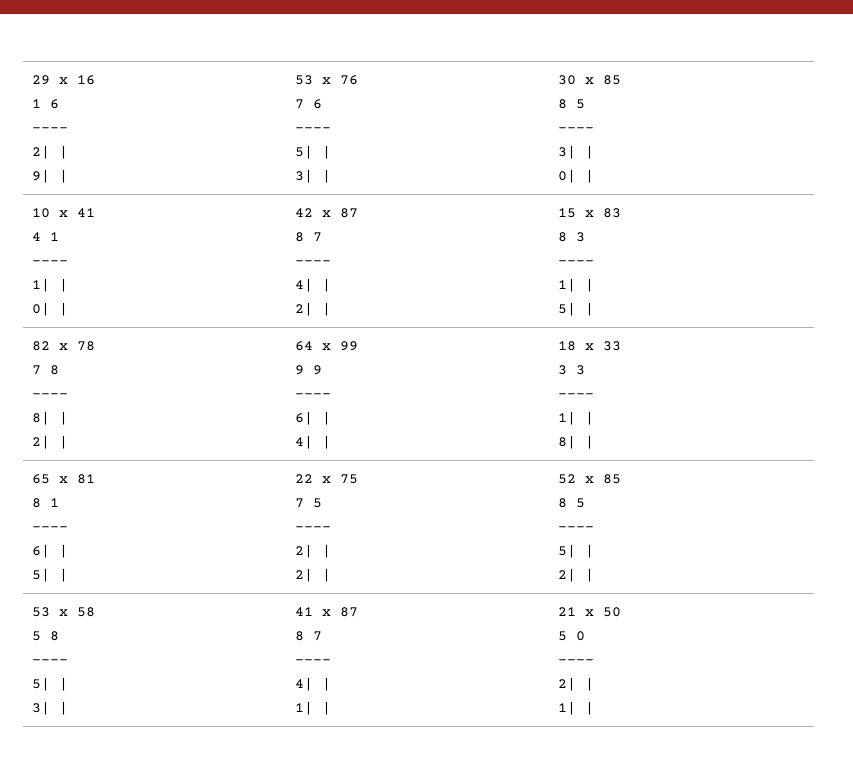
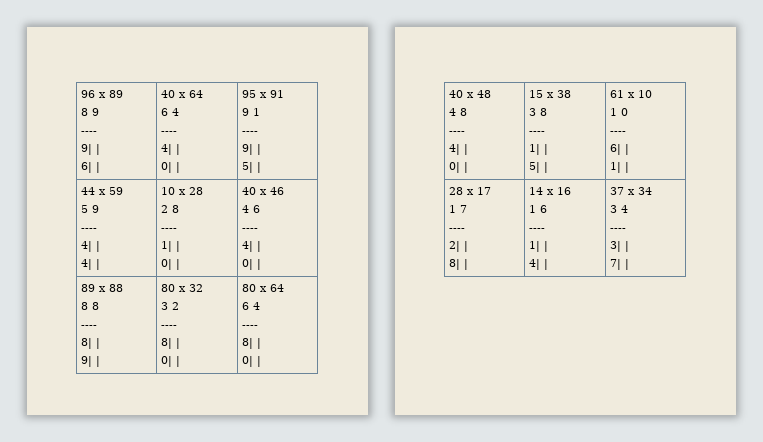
- 29 x 16
+ 96 x 89
+ 8 9
+ ----
+ 9| |
+ 6| | | 40 x 64
+ 6 4
+ ----
+ 4| |
+ 0| | | 95 x 91
+ 9 1
+ ----
+ 9| |
+ 5| |
+ 44 x 59
+ 5 9
+ ----
+ 4| |
+ 4| | | 10 x 28
+ 2 8
+ ----
+ 1| |
+ 0| | | 40 x 46
+ 4 6
+ ----
+ 4| |
+ 0| |
+ 89 x 88
+ 8 8
+ ----
+ 8| |
+ 9| | | 80 x 32
+ 3 2
+ ----
+ 8| |
+ 0| | | 80 x 64
+ 6 4
+ ----
+ 8| |
+ 0| |
+ 40 x 48
+ 4 8
+ ----
+ 4| |
+ 0| | | 15 x 38
+ 3 8
+ ----
+ 1| |
+ 5| | | 61 x 10
+ 1 0
+ ----
+ 6| |
+ 1| |
+ 28 x 17
+ 1 7
+ ----
+ 2| |
+ 8| | | 14 x 16
  1 6
  ----
- 2| |
- 9| | | 53 x 76
- 7 6
- ----
- 5| |
- 3| | | 30 x 85
- 8 5
+ 1| |
+ 4| | | 37 x 34
+ 3 4
  ----
  3| |
- 0| |
- 10 x 41
- 4 1
- ----
- 1| |
- 0| | | 42 x 87
- 8 7
- ----
- 4| |
- 2| | | 15 x 83
- 8 3
- ----
- 1| |
- 5| |
- 82 x 78
- 7 8
- ----
- 8| |
- 2| | | 64 x 99
- 9 9
- ----
- 6| |
- 4| | | 18 x 33
- 3 3
- ----
- 1| |
- 8| |
- 65 x 81
- 8 1
- ----
- 6| |
- 5| | | 22 x 75
- 7 5
- ----
- 2| |
- 2| | | 52 x 85
- 8 5
- ----
- 5| |
- 2| |
- 53 x 58
- 5 8
- ----
- 5| |
- 3| | | 41 x 87
- 8 7
- ----
- 4| |
- 1| | | 21 x 50
- 5 0
- ----
- 2| |
- 1| |
+ 7| |

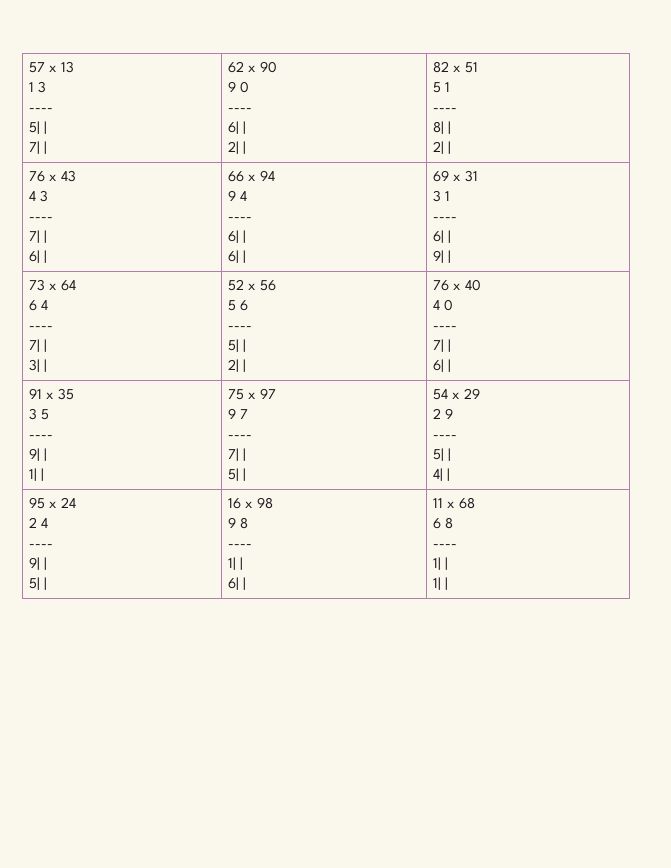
- 96 x 89
- 8 9
+ 57 x 13
+ 1 3
+ ----
+ 5| |
+ 7| | | 62 x 90
+ 9 0
+ ----
+ 6| |
+ 2| | | 82 x 51
+ 5 1
+ ----
+ 8| |
+ 2| |
+ 76 x 43
+ 4 3
+ ----
+ 7| |
+ 6| | | 66 x 94
+ 9 4
+ ----
+ 6| |
+ 6| | | 69 x 31
+ 3 1
+ ----
+ 6| |
+ 9| |
+ 73 x 64
+ 6 4
+ ----
+ 7| |
+ 3| | | 52 x 56
+ 5 6
+ ----
+ 5| |
+ 2| | | 76 x 40
+ 4 0
+ ----
+ 7| |
+ 6| |
+ 91 x 35
+ 3 5
  ----
  9| |
- 6| | | 40 x 64
- 6 4
+ 1| | | 75 x 97
+ 9 7
  ----
+ 7| |
+ 5| | | 54 x 29
+ 2 9
+ ----
+ 5| |
  4| |
- 0| | | 95 x 91
- 9 1
+ 95 x 24
+ 2 4
  ----
  9| |
- 5| |
- 44 x 59
- 5 9
- ----
- 4| |
- 4| | | 10 x 28
- 2 8
+ 5| | | 16 x 98
+ 9 8
  ----
  1| |
- 0| | | 40 x 46
- 4 6
- ----
- 4| |
- 0| |
- 89 x 88
- 8 8
- ----
- 8| |
- 9| | | 80 x 32
- 3 2
- ----
- 8| |
- 0| | | 80 x 64
- 6 4
- ----
- 8| |
- 0| |
- 40 x 48
- 4 8
- ----
- 4| |
- 0| | | 15 x 38
- 3 8
+ 6| | | 11 x 68
+ 6 8
  ----
  1| |
- 5| | | 61 x 10
- 1 0
- ----
- 6| |
  1| |
- 28 x 17
- 1 7
- ----
- 2| |
- 8| | | 14 x 16
- 1 6
- ----
- 1| |
- 4| | | 37 x 34
- 3 4
- ----
- 3| |
- 7| |

